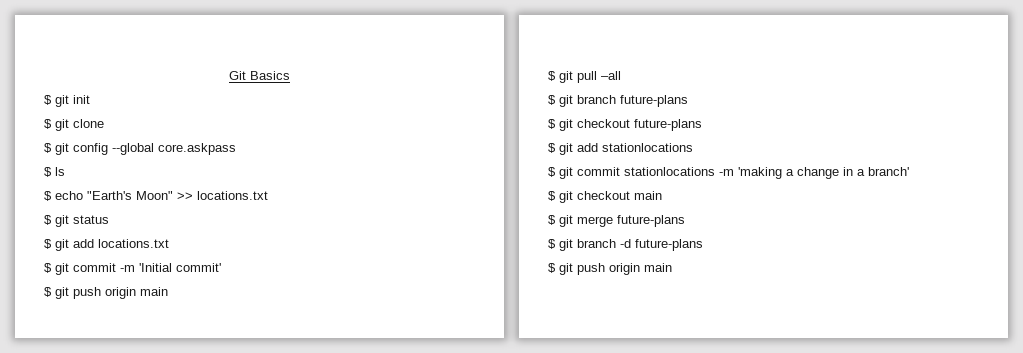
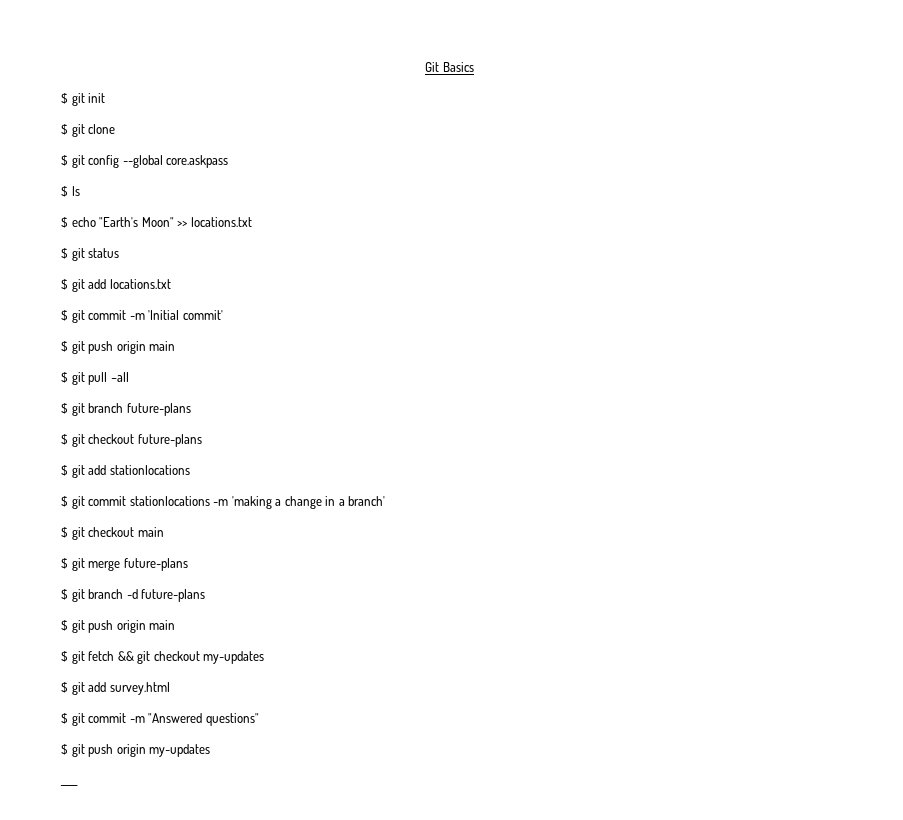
+ $ git fetch && git checkout my-updates
+ $ git add survey.html
+ $ git commit -m "Answered questions"
+ $ git push origin my-updates
+ ____

